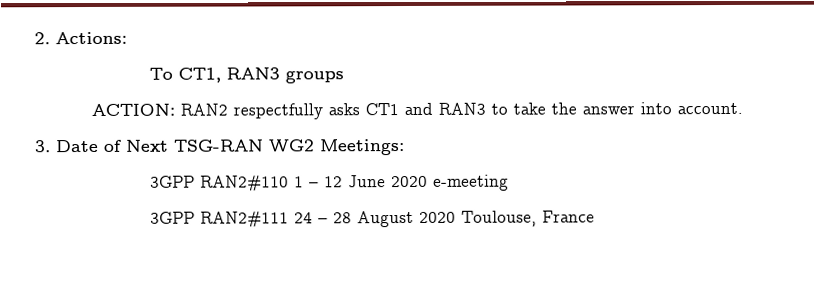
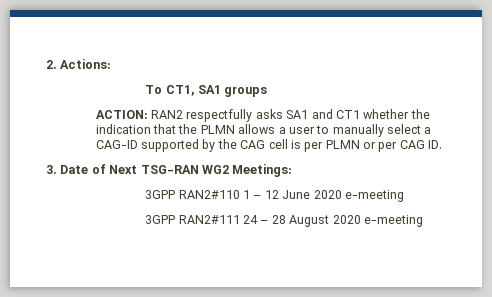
- To CT1, RAN3 groups
+ To CT1, SA1 groups
- ACTION: RAN2 respectfully asks CT1 and RAN3 to take the answer into account.
+ ACTION: RAN2 respectfully asks SA1 and CT1 whether the indication that the PLMN allows a user to manually select a CAG-ID supported by the CAG cell is per PLMN or per CAG ID.
- 3GPP RAN2#111 24 – 28 August 2020 Toulouse, France
+ 3GPP RAN2#111 24 – 28 August 2020 e-meeting

